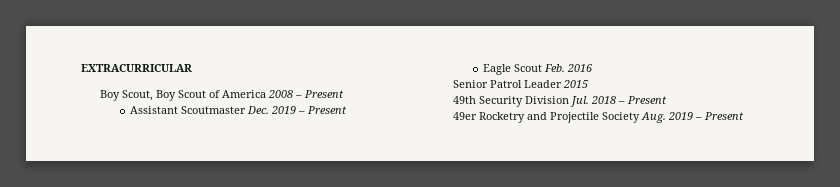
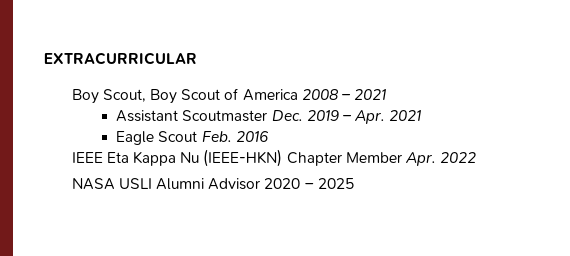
- Boy Scout, Boy Scout of America 2008 – Present
+ Boy Scout, Boy Scout of America 2008 – 2021
- Assistant Scoutmaster Dec. 2019 – Present
+ Assistant Scoutmaster Dec. 2019 – Apr. 2021
- Senior Patrol Leader 2015
- 49th Security Division Jul. 2018 – Present
- 49er Rocketry and Projectile Society Aug. 2019 – Present
+ IEEE Eta Kappa Nu (IEEE-HKN) Chapter Member Apr. 2022
+ NASA USLI Alumni Advisor 2020 – 2025

